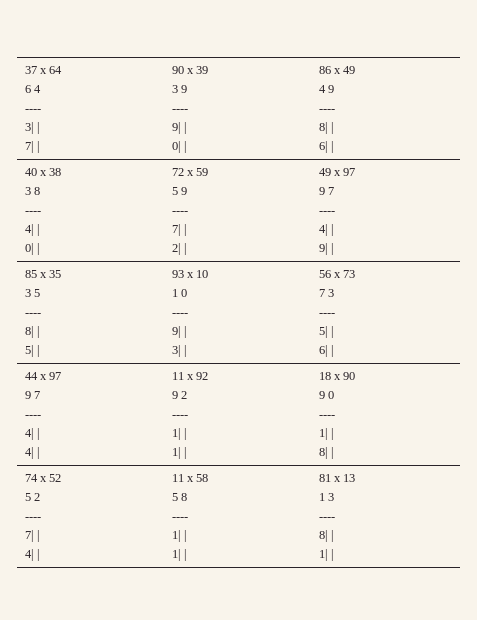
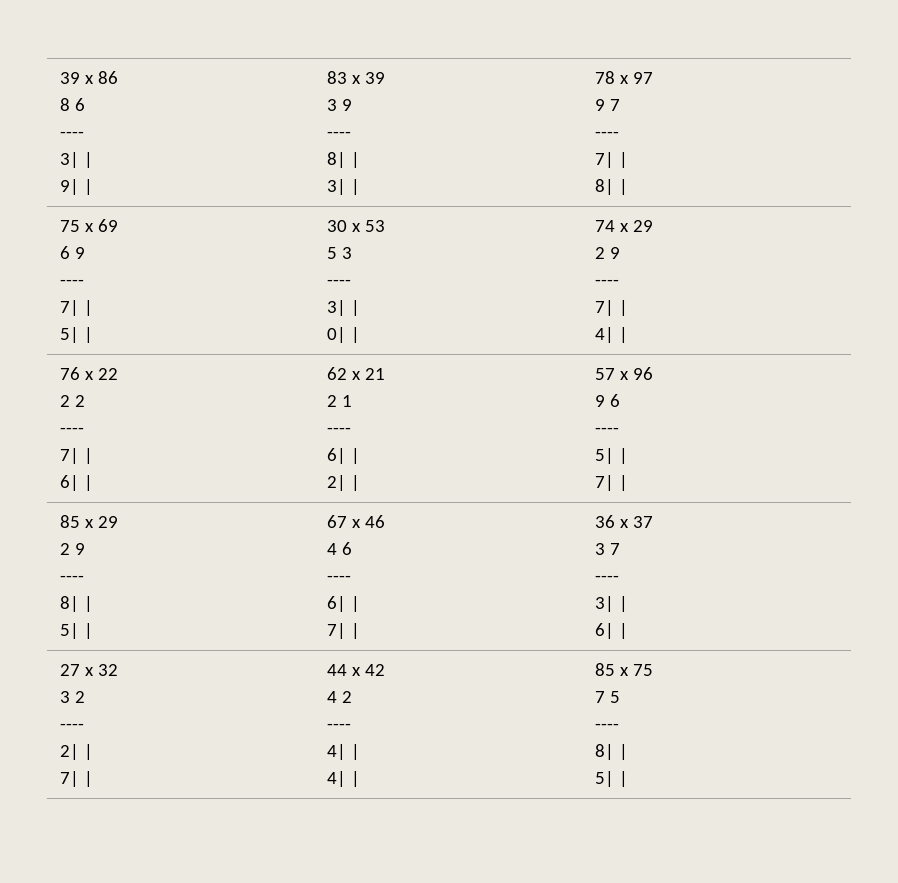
- 37 x 64
- 6 4
+ 39 x 86
+ 8 6
  ----
  3| |
- 7| | | 90 x 39
+ 9| | | 83 x 39
  3 9
  ----
- 9| |
- 0| | | 86 x 49
- 4 9
+ 8| |
+ 3| | | 78 x 97
+ 9 7
+ ----
+ 7| |
+ 8| |
+ 75 x 69
+ 6 9
+ ----
+ 7| |
+ 5| | | 30 x 53
+ 5 3
+ ----
+ 3| |
+ 0| | | 74 x 29
+ 2 9
+ ----
+ 7| |
+ 4| |
+ 76 x 22
+ 2 2
+ ----
+ 7| |
+ 6| | | 62 x 21
+ 2 1
+ ----
+ 6| |
+ 2| | | 57 x 96
+ 9 6
+ ----
+ 5| |
+ 7| |
+ 85 x 29
+ 2 9
  ----
  8| |
+ 5| | | 67 x 46
+ 4 6
+ ----
  6| |
- 40 x 38
- 3 8
+ 7| | | 36 x 37
+ 3 7
+ ----
+ 3| |
+ 6| |
+ 27 x 32
+ 3 2
+ ----
+ 2| |
+ 7| | | 44 x 42
+ 4 2
  ----
  4| |
- 0| | | 72 x 59
- 5 9
- ----
- 7| |
- 2| | | 49 x 97
- 9 7
- ----
- 4| |
- 9| |
- 85 x 35
- 3 5
+ 4| | | 85 x 75
+ 7 5
  ----
  8| |
- 5| | | 93 x 10
- 1 0
- ----
- 9| |
- 3| | | 56 x 73
- 7 3
- ----
  5| |
- 6| |
- 44 x 97
- 9 7
- ----
- 4| |
- 4| | | 11 x 92
- 9 2
- ----
- 1| |
- 1| | | 18 x 90
- 9 0
- ----
- 1| |
- 8| |
- 74 x 52
- 5 2
- ----
- 7| |
- 4| | | 11 x 58
- 5 8
- ----
- 1| |
- 1| | | 81 x 13
- 1 3
- ----
- 8| |
- 1| |

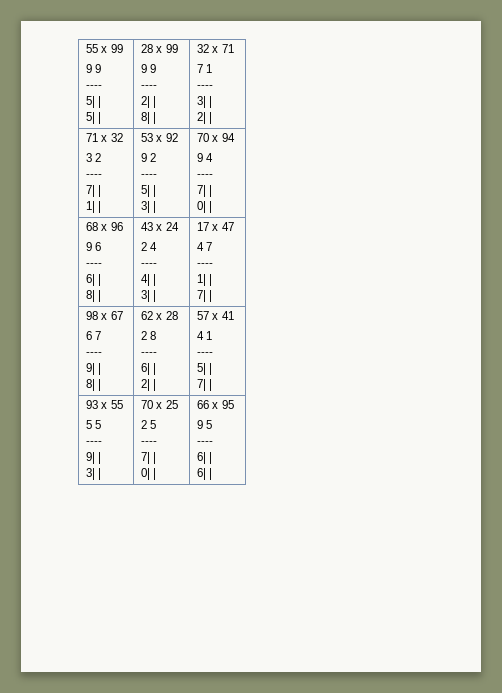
- 39 x 86
- 8 6
+ 55 x 99
+ 9 9
+ ----
+ 5| |
+ 5| | | 28 x 99
+ 9 9
+ ----
+ 2| |
+ 8| | | 32 x 71
+ 7 1
  ----
  3| |
- 9| | | 83 x 39
- 3 9
- ----
- 8| |
- 3| | | 78 x 97
- 9 7
+ 2| |
+ 71 x 32
+ 3 2
  ----
  7| |
- 8| |
- 75 x 69
- 6 9
+ 1| | | 53 x 92
+ 9 2
+ ----
+ 5| |
+ 3| | | 70 x 94
+ 9 4
  ----
  7| |
- 5| | | 30 x 53
- 5 3
- ----
- 3| |
- 0| | | 74 x 29
- 2 9
- ----
- 7| |
- 4| |
- 76 x 22
- 2 2
- ----
- 7| |
- 6| | | 62 x 21
- 2 1
+ 0| |
+ 68 x 96
+ 9 6
  ----
  6| |
- 2| | | 57 x 96
- 9 6
+ 8| | | 43 x 24
+ 2 4
+ ----
+ 4| |
+ 3| | | 17 x 47
+ 4 7
+ ----
+ 1| |
+ 7| |
+ 98 x 67
+ 6 7
+ ----
+ 9| |
+ 8| | | 62 x 28
+ 2 8
+ ----
+ 6| |
+ 2| | | 57 x 41
+ 4 1
- 85 x 29
- 2 9
+ 93 x 55
+ 5 5
  ----
- 8| |
- 5| | | 67 x 46
- 4 6
+ 9| |
+ 3| | | 70 x 25
+ 2 5
+ ----
+ 7| |
+ 0| | | 66 x 95
+ 9 5
  ----
  6| |
- 7| | | 36 x 37
- 3 7
- ----
- 3| |
  6| |
- 27 x 32
- 3 2
- ----
- 2| |
- 7| | | 44 x 42
- 4 2
- ----
- 4| |
- 4| | | 85 x 75
- 7 5
- ----
- 8| |
- 5| |

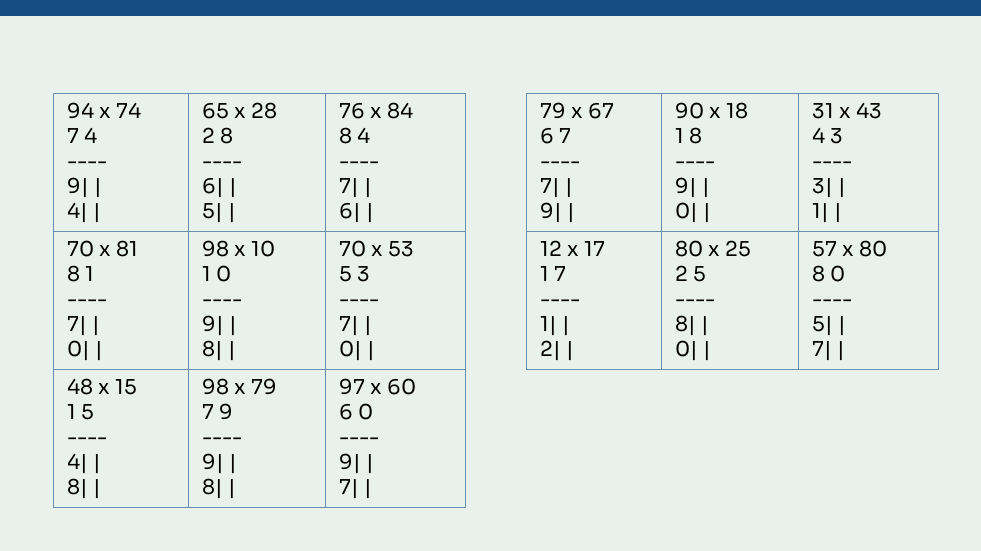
- 55 x 99
- 9 9
+ 94 x 74
+ 7 4
  ----
- 5| |
- 5| | | 28 x 99
- 9 9
+ 9| |
+ 4| | | 65 x 28
+ 2 8
  ----
- 2| |
- 8| | | 32 x 71
- 7 1
- ----
- 3| |
- 2| |
- 71 x 32
- 3 2
+ 6| |
+ 5| | | 76 x 84
+ 8 4
  ----
  7| |
- 1| | | 53 x 92
- 9 2
+ 6| |
+ 70 x 81
+ 8 1
  ----
- 5| |
- 3| | | 70 x 94
- 9 4
+ 7| |
+ 0| | | 98 x 10
+ 1 0
+ ----
+ 9| |
+ 8| | | 70 x 53
+ 5 3
  ----
  7| |
  0| |
- 68 x 96
- 9 6
- ----
- 6| |
- 8| | | 43 x 24
- 2 4
+ 48 x 15
+ 1 5
  ----
  4| |
- 3| | | 17 x 47
- 4 7
+ 8| | | 98 x 79
+ 7 9
+ ----
+ 9| |
+ 8| | | 97 x 60
+ 6 0
+ ----
+ 9| |
+ 7| |
+ 79 x 67
+ 6 7
+ ----
+ 7| |
+ 9| | | 90 x 18
+ 1 8
+ ----
+ 9| |
+ 0| | | 31 x 43
+ 4 3
+ ----
+ 3| |
+ 1| |
+ 12 x 17
+ 1 7
  ----
  1| |
- 7| |
- 98 x 67
- 6 7
+ 2| | | 80 x 25
+ 2 5
  ----
- 9| |
- 8| | | 62 x 28
- 2 8
- ----
- 6| |
- 2| | | 57 x 41
- 4 1
+ 8| |
+ 0| | | 57 x 80
+ 8 0
  ----
  5| |
  7| |
- 93 x 55
- 5 5
- ----
- 9| |
- 3| | | 70 x 25
- 2 5
- ----
- 7| |
- 0| | | 66 x 95
- 9 5
- ----
- 6| |
- 6| |

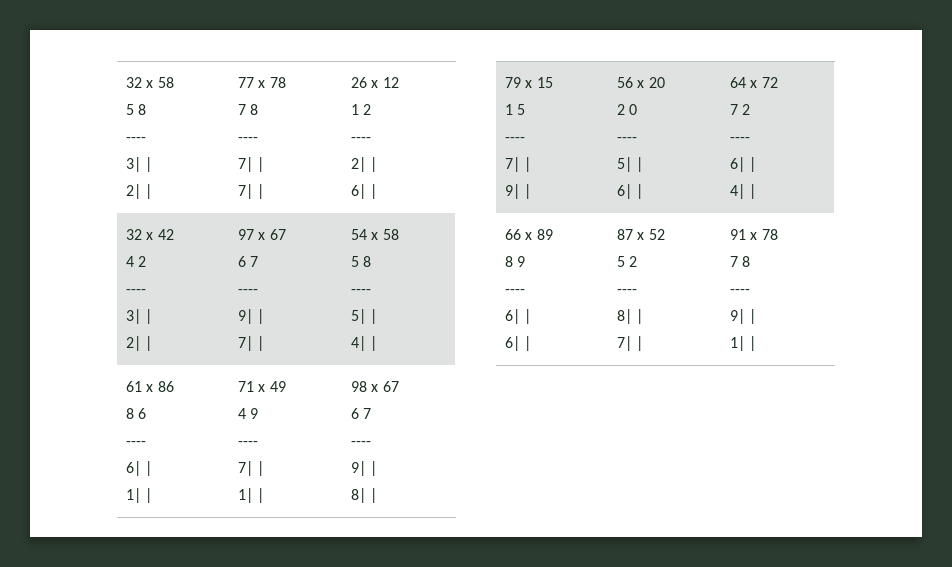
- 94 x 74
- 7 4
+ 32 x 58
+ 5 8
+ ----
+ 3| |
+ 2| | | 77 x 78
+ 7 8
+ ----
+ 7| |
+ 7| | | 26 x 12
+ 1 2
+ ----
+ 2| |
+ 6| |
+ 32 x 42
+ 4 2
+ ----
+ 3| |
+ 2| | | 97 x 67
+ 6 7
  ----
  9| |
- 4| | | 65 x 28
- 2 8
+ 7| | | 54 x 58
+ 5 8
+ ----
+ 5| |
+ 4| |
+ 61 x 86
+ 8 6
  ----
  6| |
- 5| | | 76 x 84
- 8 4
+ 1| | | 71 x 49
+ 4 9
  ----
  7| |
- 6| |
- 70 x 81
- 8 1
+ 1| | | 98 x 67
+ 6 7
+ ----
+ 9| |
+ 8| |
+ 79 x 15
+ 1 5
  ----
  7| |
- 0| | | 98 x 10
- 1 0
+ 9| | | 56 x 20
+ 2 0
+ ----
+ 5| |
+ 6| | | 64 x 72
+ 7 2
+ ----
+ 6| |
+ 4| |
+ 66 x 89
+ 8 9
+ ----
+ 6| |
+ 6| | | 87 x 52
+ 5 2
+ ----
+ 8| |
+ 7| | | 91 x 78
+ 7 8
  ----
  9| |
- 8| | | 70 x 53
- 5 3
- ----
- 7| |
- 0| |
- 48 x 15
- 1 5
- ----
- 4| |
- 8| | | 98 x 79
- 7 9
- ----
- 9| |
- 8| | | 97 x 60
- 6 0
- ----
- 9| |
- 7| |
- 79 x 67
- 6 7
- ----
- 7| |
- 9| | | 90 x 18
- 1 8
- ----
- 9| |
- 0| | | 31 x 43
- 4 3
- ----
- 3| |
  1| |
- 12 x 17
- 1 7
- ----
- 1| |
- 2| | | 80 x 25
- 2 5
- ----
- 8| |
- 0| | | 57 x 80
- 8 0
- ----
- 5| |
- 7| |

